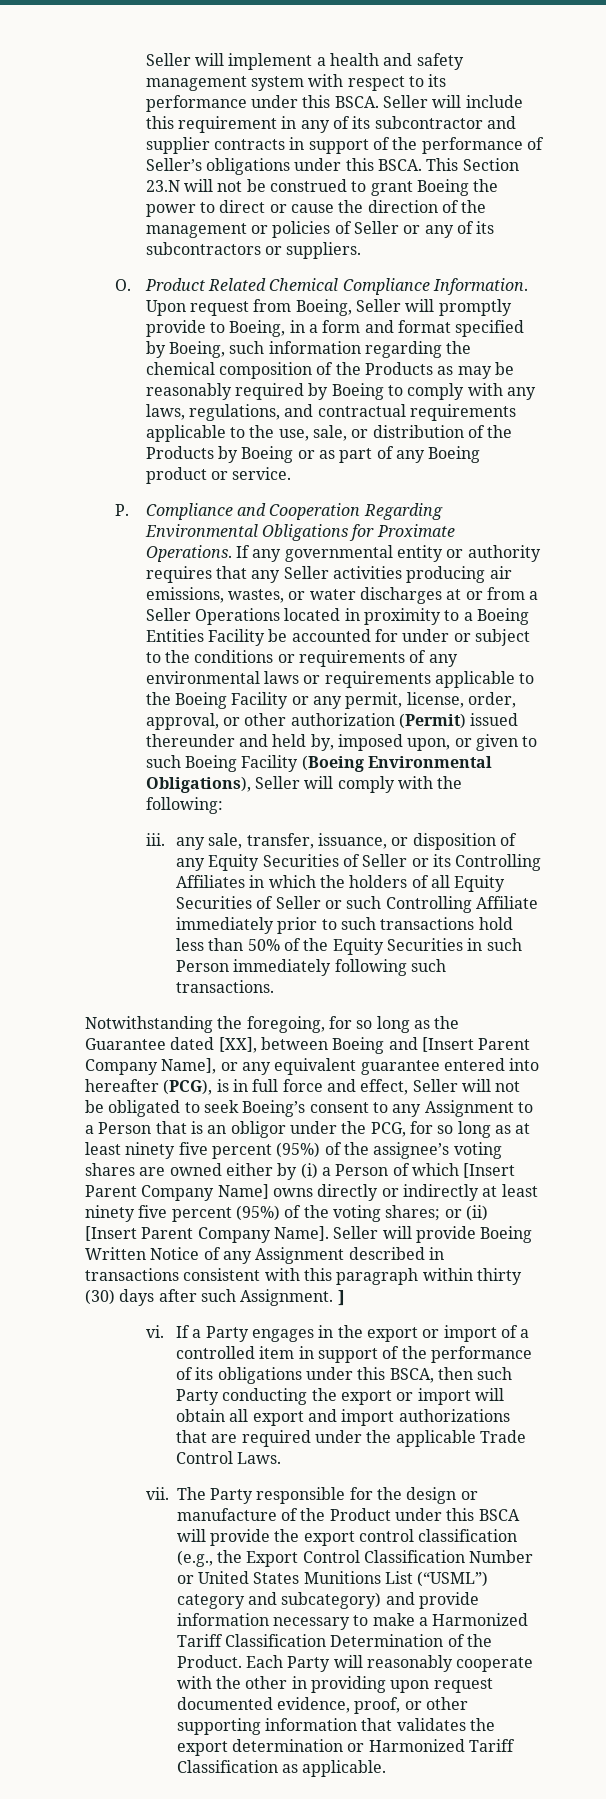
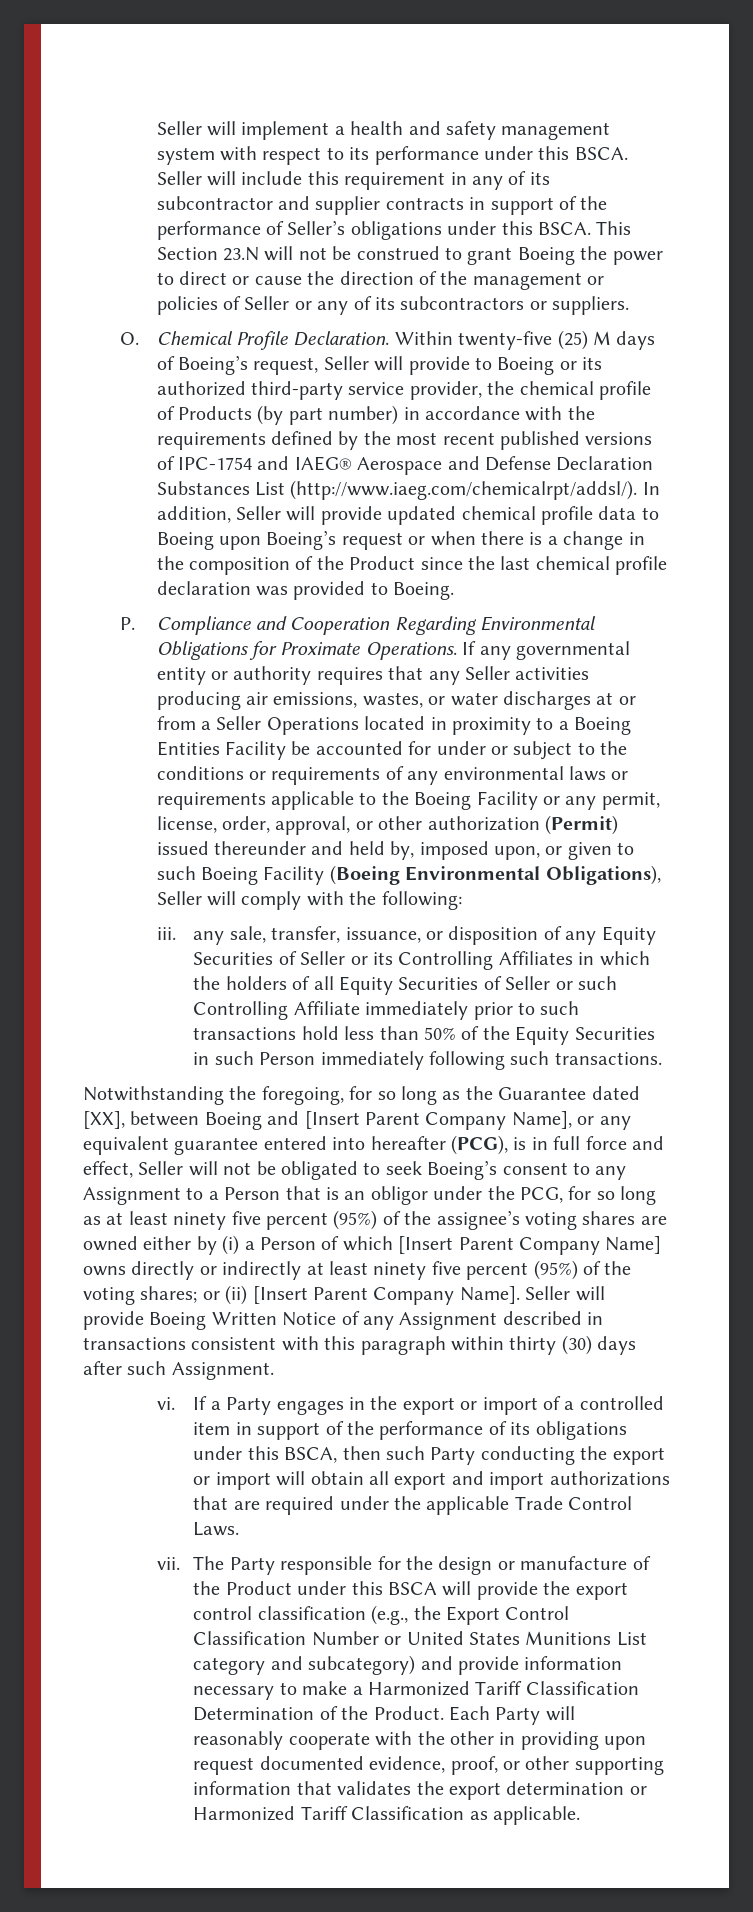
- O. Product Related Chemical Compliance Information. Upon request from Boeing, Seller will promptly provide to Boeing, in a form and format specified by Boeing, such information regarding the chemical composition of the Products as may be reasonably required by Boeing to comply with any laws, regulations, and contractual requirements applicable to the use, sale, or distribution of the Products by Boeing or as part of any Boeing product or service.
+ O. Chemical Profile Declaration. Within twenty-five (25) M days of Boeing’s request, Seller will provide to Boeing or its authorized third-party service provider, the chemical profile of Products (by part number) in accordance with the requirements defined by the most recent published versions of IPC-1754 and IAEG® Aerospace and Defense Declaration Substances List (http://www.iaeg.com/chemicalrpt/addsl/). In addition, Seller will provide updated chemical profile data to Boeing upon Boeing’s request or when there is a change in the composition of the Product since the last chemical profile declaration was provided to Boeing.
- Seller will provide Boeing Written Notice of any Assignment described in transactions consistent with this paragraph within thirty (30) days after such Assignment. ]
+ Seller will provide Boeing Written Notice of any Assignment described in transactions consistent with this paragraph within thirty (30) days after such Assignment.
- The Party responsible for the design or manufacture of the Product under this BSCA will provide the export control classification (e.g., the Export Control Classification Number or United States Munitions List (“USML”) category and subcategory) and provide information necessary to make a Harmonized Tariff Classification Determination of the Product.
+ The Party responsible for the design or manufacture of the Product under this BSCA will provide the export control classification (e.g., the Export Control Classification Number or United States Munitions List category and subcategory) and provide information necessary to make a Harmonized Tariff Classification Determination of the Product.

